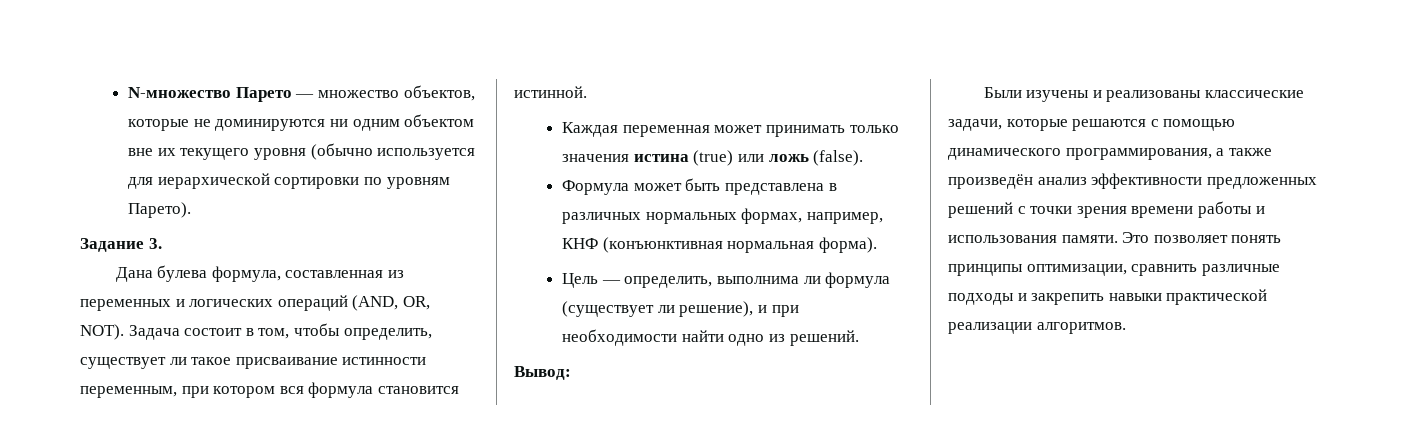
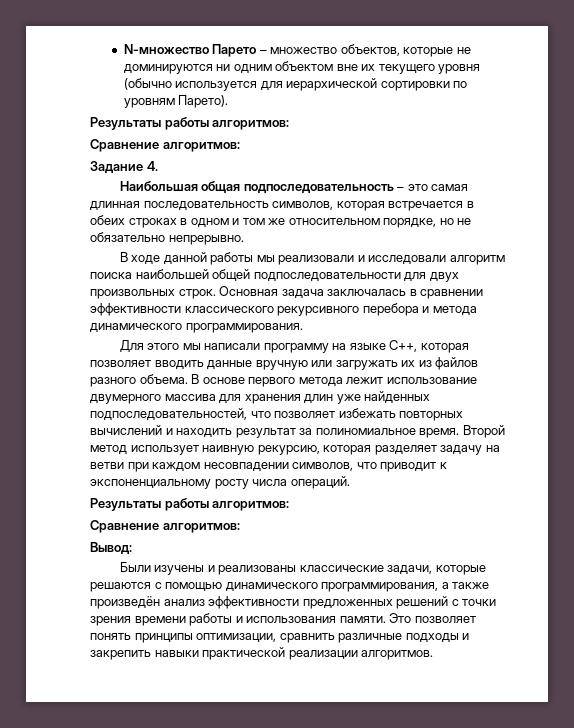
- N-множество Парето — множество объектов, которые не доминируются ни одним объектом вне их текущего уровня (обычно используется для иерархической сортировки по уровням Парето).
- Задание 3.
- Дана булева формула, составленная из переменных и логических операций (AND, OR, NOT). Задача состоит в том, чтобы определить, существует ли такое присваивание истинности переменным, при котором вся формула становится истинной.
- Каждая переменная может принимать только значения истина (true) или ложь (false).
- Формула может быть представлена в различных нормальных формах, например, КНФ (конъюнктивная нормальная форма).
- Цель — определить, выполнима ли формула (существует ли решение), и при необходимости найти одно из решений.
+ N-множество Парето – множество объектов, которые не доминируются ни одним объектом вне их текущего уровня (обычно используется для иерархической сортировки по уровням Парето).
+ Результаты работы алгоритмов:
+ Сравнение алгоритмов:
+ Задание 4.
+ Наибольшая общая подпоследовательность – это самая длинная последовательность символов, которая встречается в обеих строках в одном и том же относительном порядке, но не обязательно непрерывно.
+ В ходе данной работы мы реализовали и исследовали алгоритм поиска наибольшей общей подпоследовательности для двух произвольных строк. Основная задача заключалась в сравнении эффективности классического рекурсивного перебора и метода динамического программирования.
+ Для этого мы написали программу на языке C++, которая позволяет вводить данные вручную или загружать их из файлов разного объема. В основе первого метода лежит использование двумерного массива для хранения длин уже найденных подпоследовательностей, что позволяет избежать повторных вычислений и находить результат за полиномиальное время. Второй метод использует наивную рекурсию, которая разделяет задачу на ветви при каждом несовпадении символов, что приводит к экспоненциальному росту числа операций.
+ Результаты работы алгоритмов:
+ Сравнение алгоритмов:

